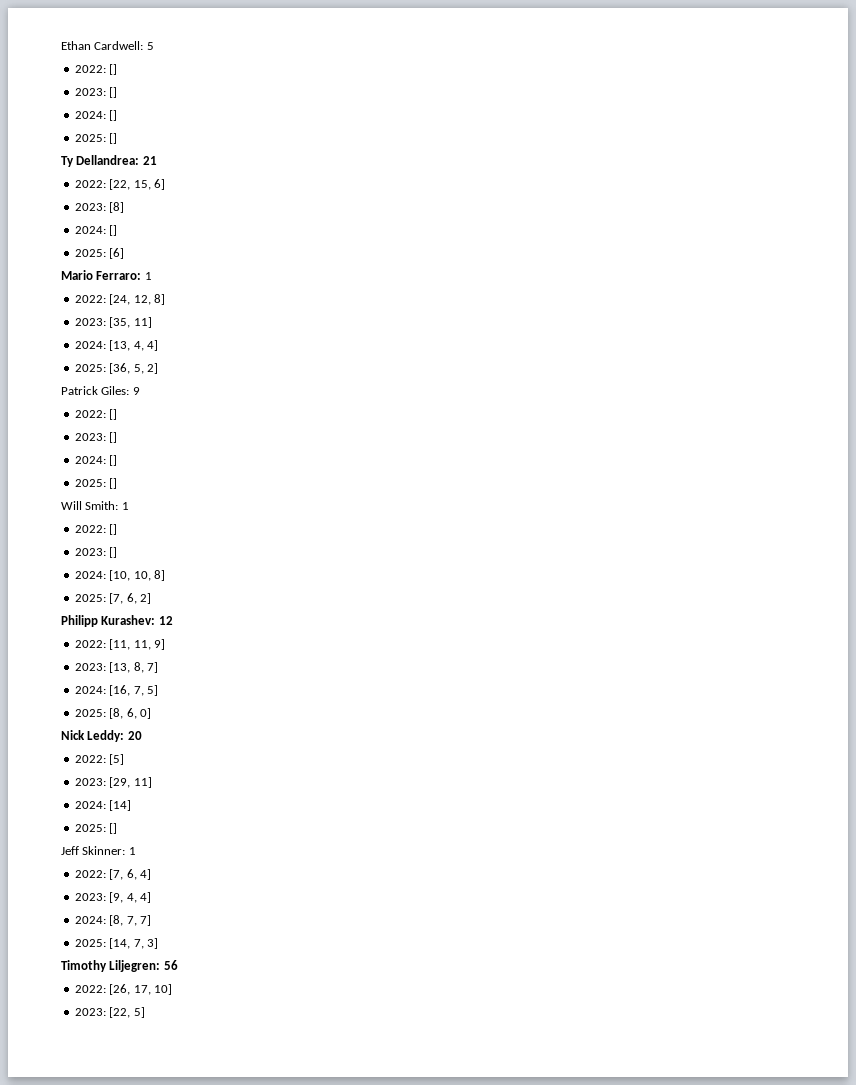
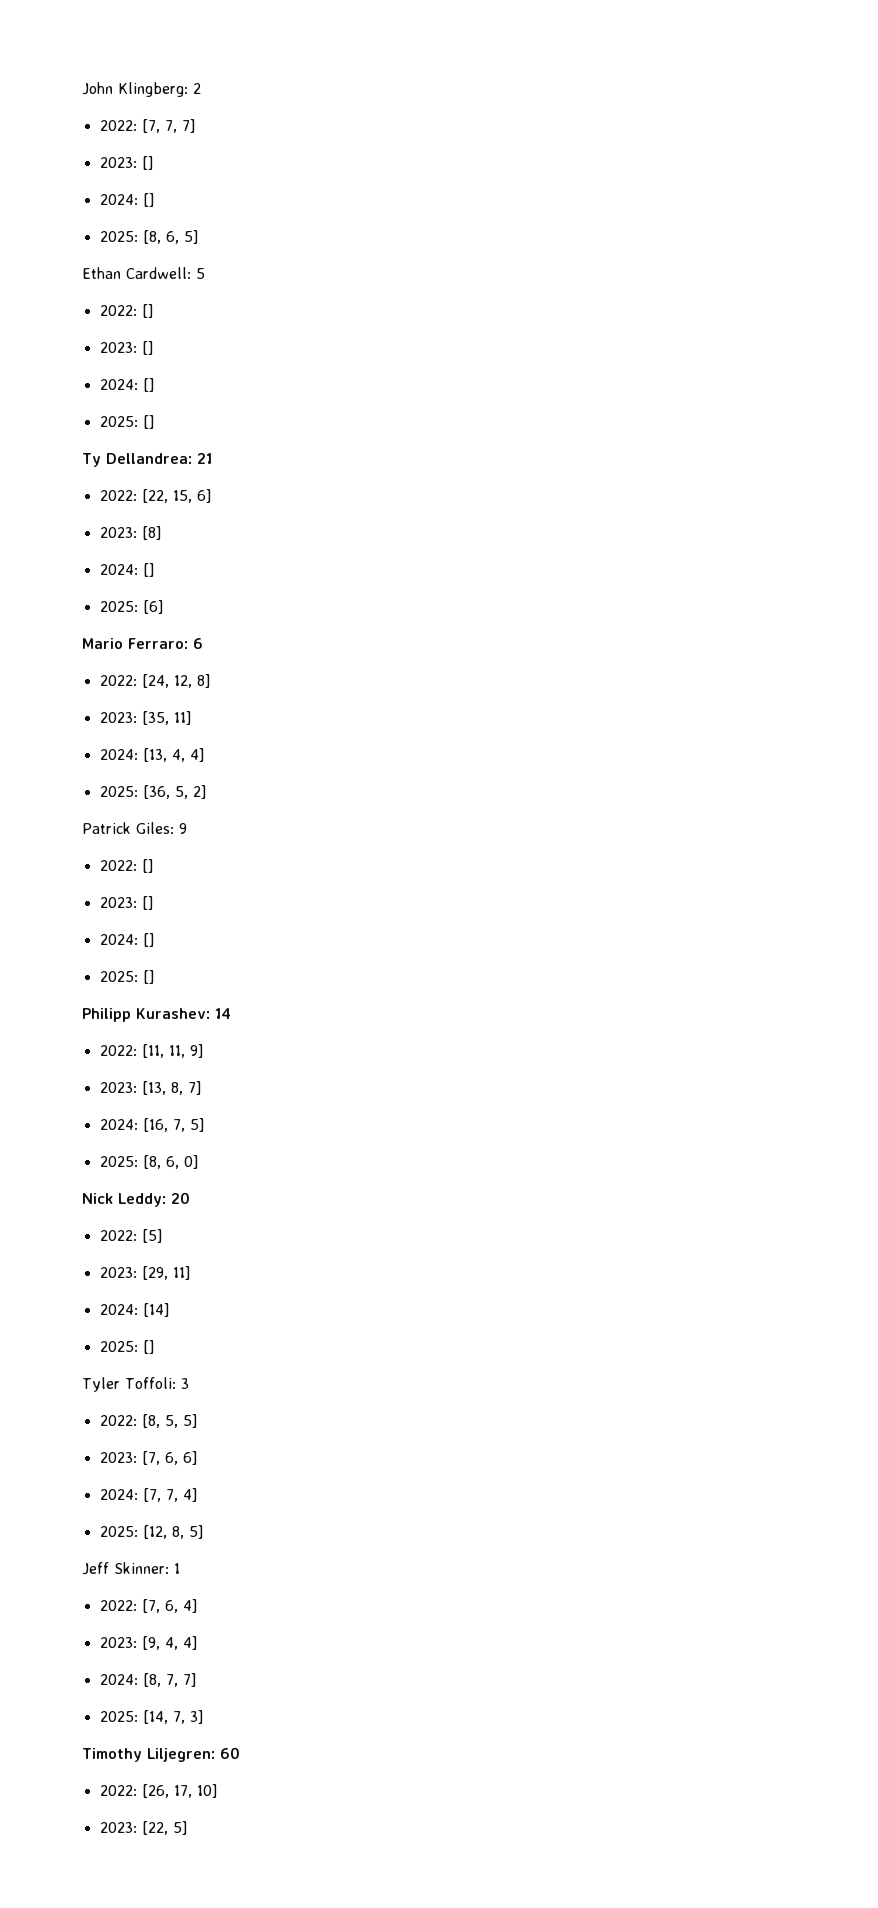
+ John Klingberg: 2
+ 2022: [7, 7, 7]
+ 2023: []
+ 2024: []
+ 2025: [8, 6, 5]
- Mario Ferraro: 1
+ Mario Ferraro: 6
- Will Smith: 1
- 2022: []
- 2023: []
- 2024: [10, 10, 8]
- 2025: [7, 6, 2]
- Philipp Kurashev: 12
+ Philipp Kurashev: 14
+ Tyler Toffoli: 3
+ 2022: [8, 5, 5]
+ 2023: [7, 6, 6]
+ 2024: [7, 7, 4]
+ 2025: [12, 8, 5]
- Timothy Liljegren: 56
+ Timothy Liljegren: 60

